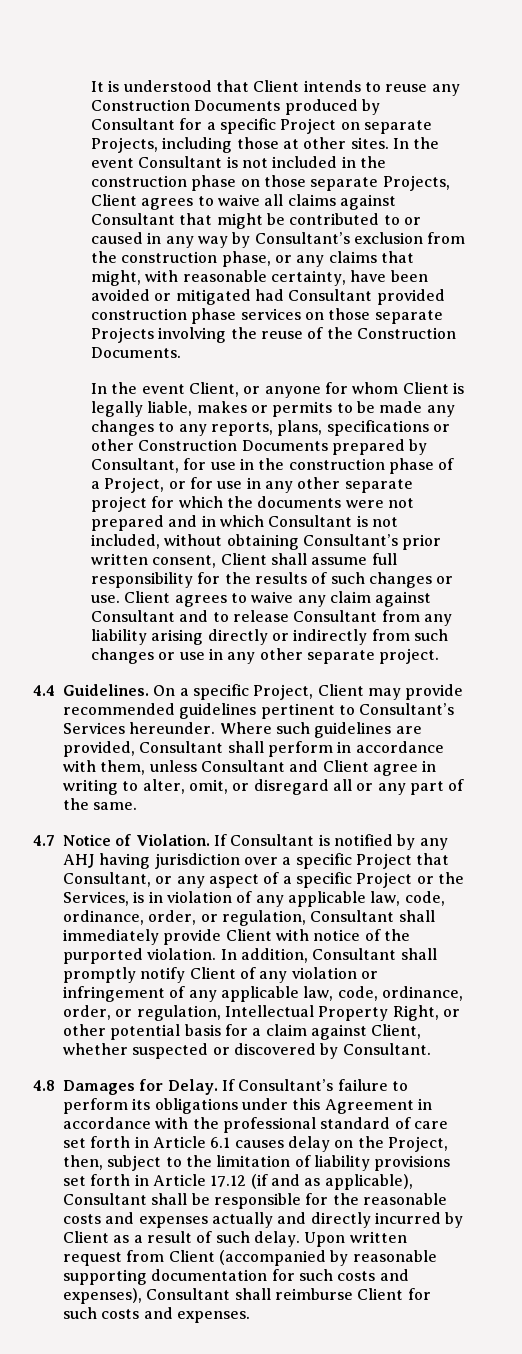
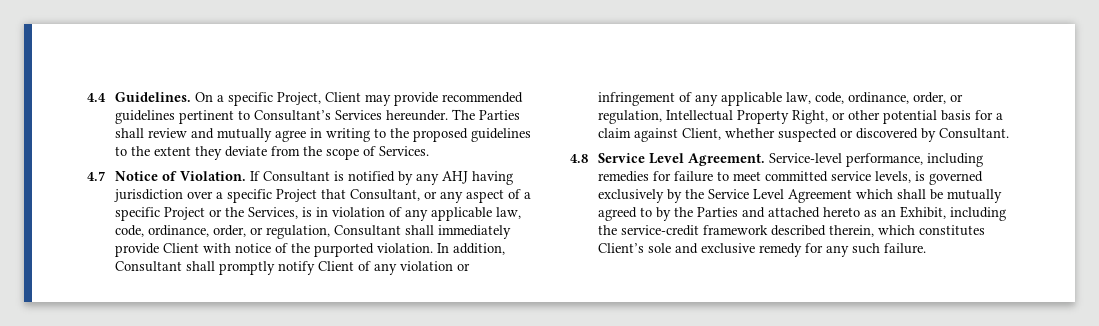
- It is understood that Client intends to reuse any Construction Documents produced by Consultant for a specific Project on separate Projects, including those at other sites. In the event Consultant is not included in the construction phase on those separate Projects, Client agrees to waive all claims against Consultant that might be contributed to or caused in any way by Consultant’s exclusion from the construction phase, or any claims that might, with reasonable certainty, have been avoided or mitigated had Consultant provided construction phase services on those separate Projects involving the reuse of the Construction Documents.
- In the event Client, or anyone for whom Client is legally liable, makes or permits to be made any changes to any reports, plans, specifications or other Construction Documents prepared by Consultant, for use in the construction phase of a Project, or for use in any other separate project for which the documents were not prepared and in which Consultant is not included, without obtaining Consultant’s prior written consent, Client shall assume full responsibility for the results of such changes or use. Client agrees to waive any claim against Consultant and to release Consultant from any liability arising directly or indirectly from such changes or use in any other separate project.
- Where such guidelines are provided, Consultant shall perform in accordance with them, unless Consultant and Client agree in writing to alter, omit, or disregard all or any part of the same.
+ The Parties shall review and mutually agree in writing to the proposed guidelines to the extent they deviate from the scope of Services.
- 4.8 Damages for Delay. If Consultant’s failure to perform its obligations under this Agreement in accordance with the professional standard of care set forth in Article 6.1 causes delay on the Project, then, subject to the limitation of liability provisions set forth in Article 17.12 (if and as applicable), Consultant shall be responsible for the reasonable costs and expenses actually and directly incurred by Client as a result of such delay. Upon written request from Client (accompanied by reasonable supporting documentation for such costs and expenses), Consultant shall reimburse Client for such costs and expenses.
+ 4.8 Service Level Agreement. Service-level performance, including remedies for failure to meet committed service levels, is governed exclusively by the Service Level Agreement which shall be mutually agreed to by the Parties and attached hereto as an Exhibit, including the service-credit framework described therein, which constitutes Client’s sole and exclusive remedy for any such failure.

